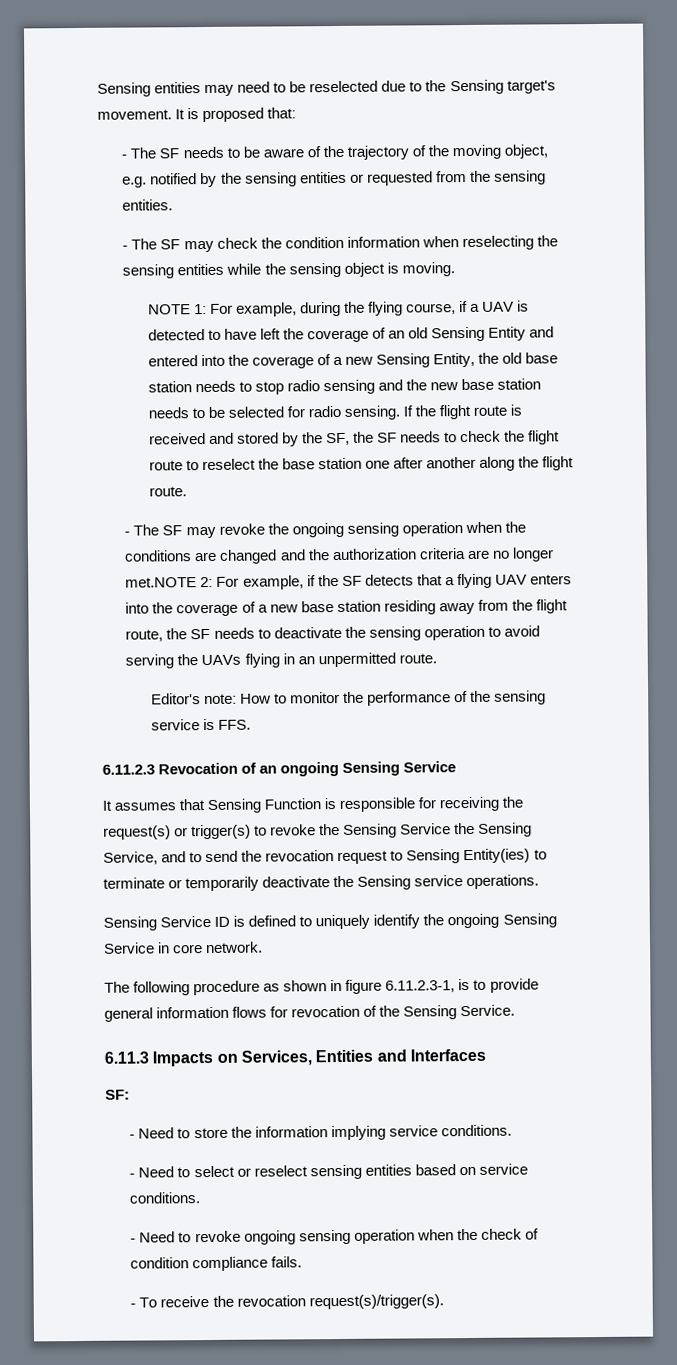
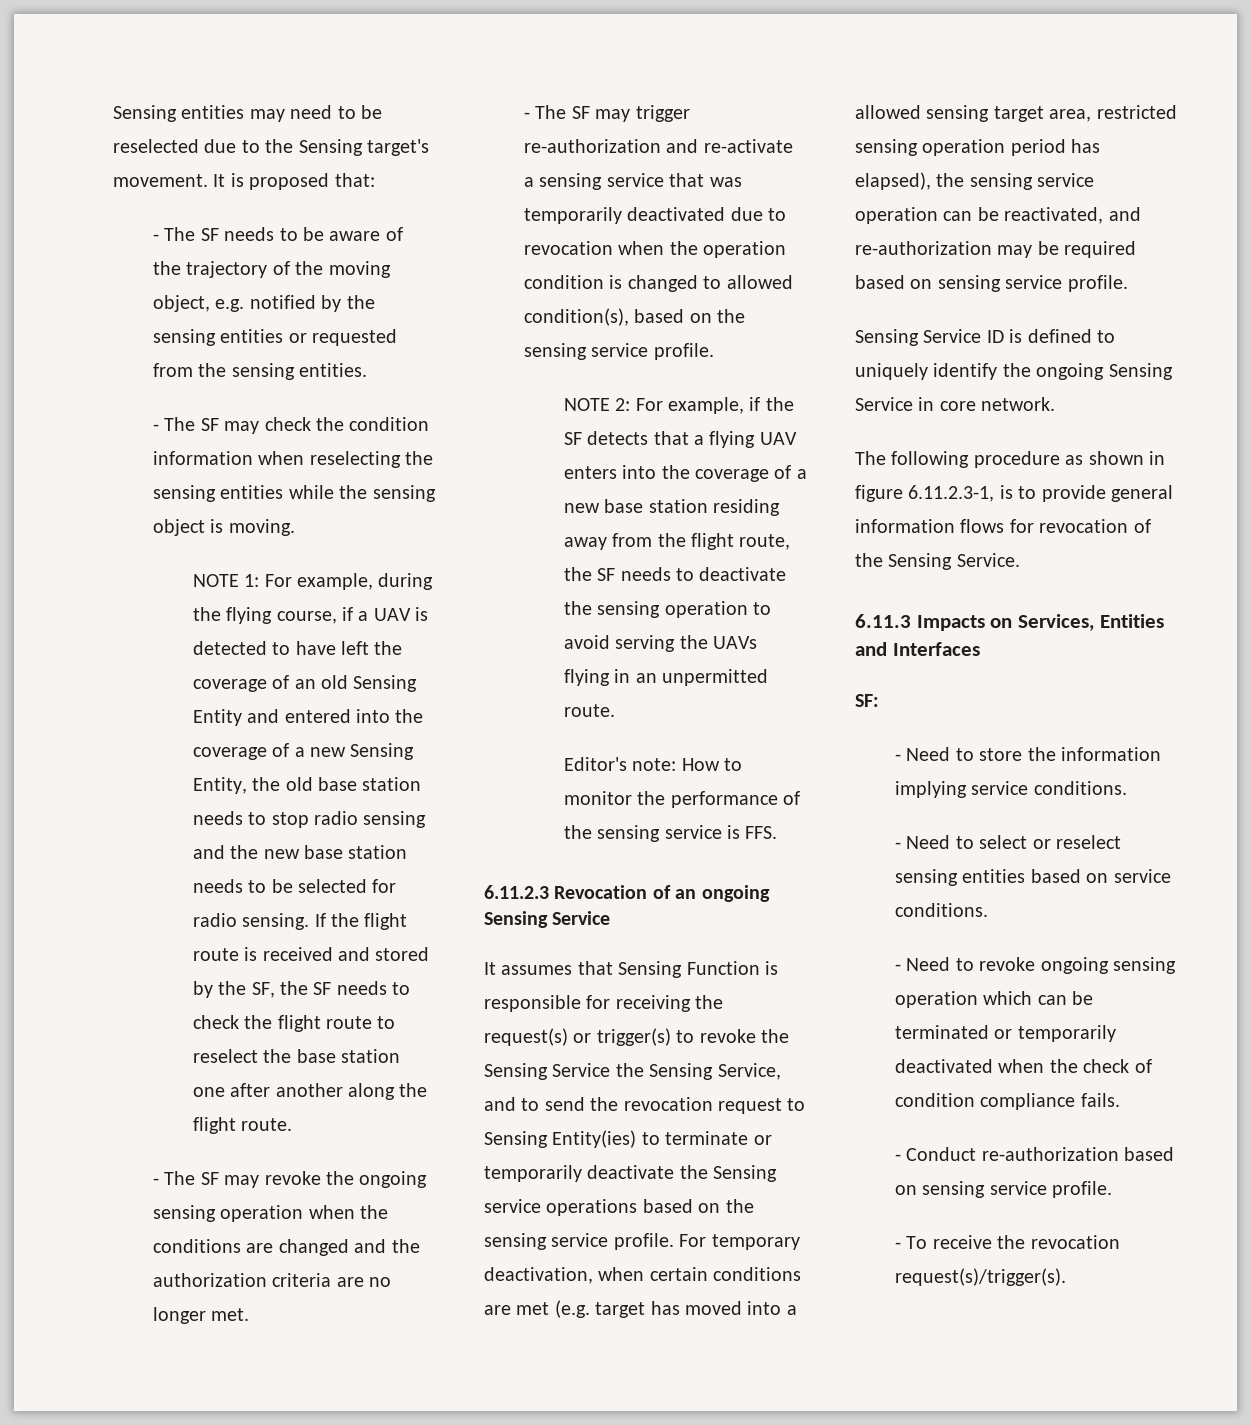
- - The SF may revoke the ongoing sensing operation when the conditions are changed and the authorization criteria are no longer met.NOTE 2:
+ - The SF may revoke the ongoing sensing operation when the conditions are changed and the authorization criteria are no longer met.
+ - The SF may trigger re-authorization and re-activate a sensing service that was temporarily deactivated due to revocation when the operation condition is changed to allowed condition(s), based on the sensing service profile.
+ NOTE 2:
- It assumes that Sensing Function is responsible for receiving the request(s) or trigger(s) to revoke the Sensing Service the Sensing Service, and to send the revocation request to Sensing Entity(ies) to terminate or temporarily deactivate the Sensing service operations.
+ It assumes that Sensing Function is responsible for receiving the request(s) or trigger(s) to revoke the Sensing Service the Sensing Service, and to send the revocation request to Sensing Entity(ies) to terminate or temporarily deactivate the Sensing service operations based on the sensing service profile. For temporary deactivation, when certain conditions are met (e.g. target has moved into a allowed sensing target area, restricted sensing operation period has elapsed), the sensing service operation can be reactivated, and re-authorization may be required based on sensing service profile.
- - Need to revoke ongoing sensing operation when the check of condition compliance fails.
+ - Need to revoke ongoing sensing operation which can be terminated or temporarily deactivated when the check of condition compliance fails.
+ - Conduct re-authorization based on sensing service profile.

